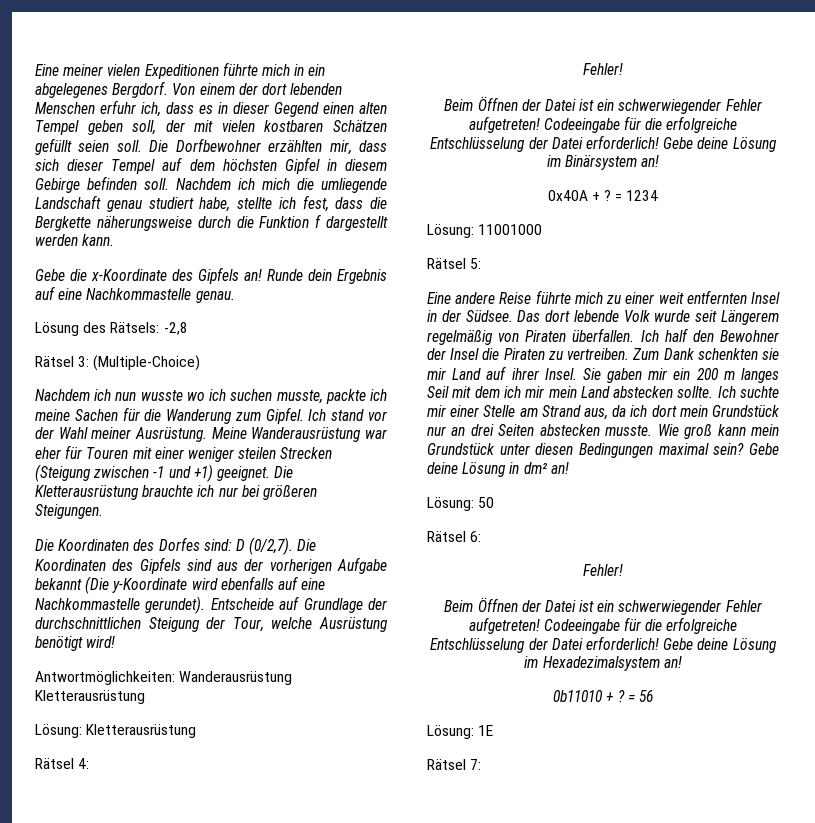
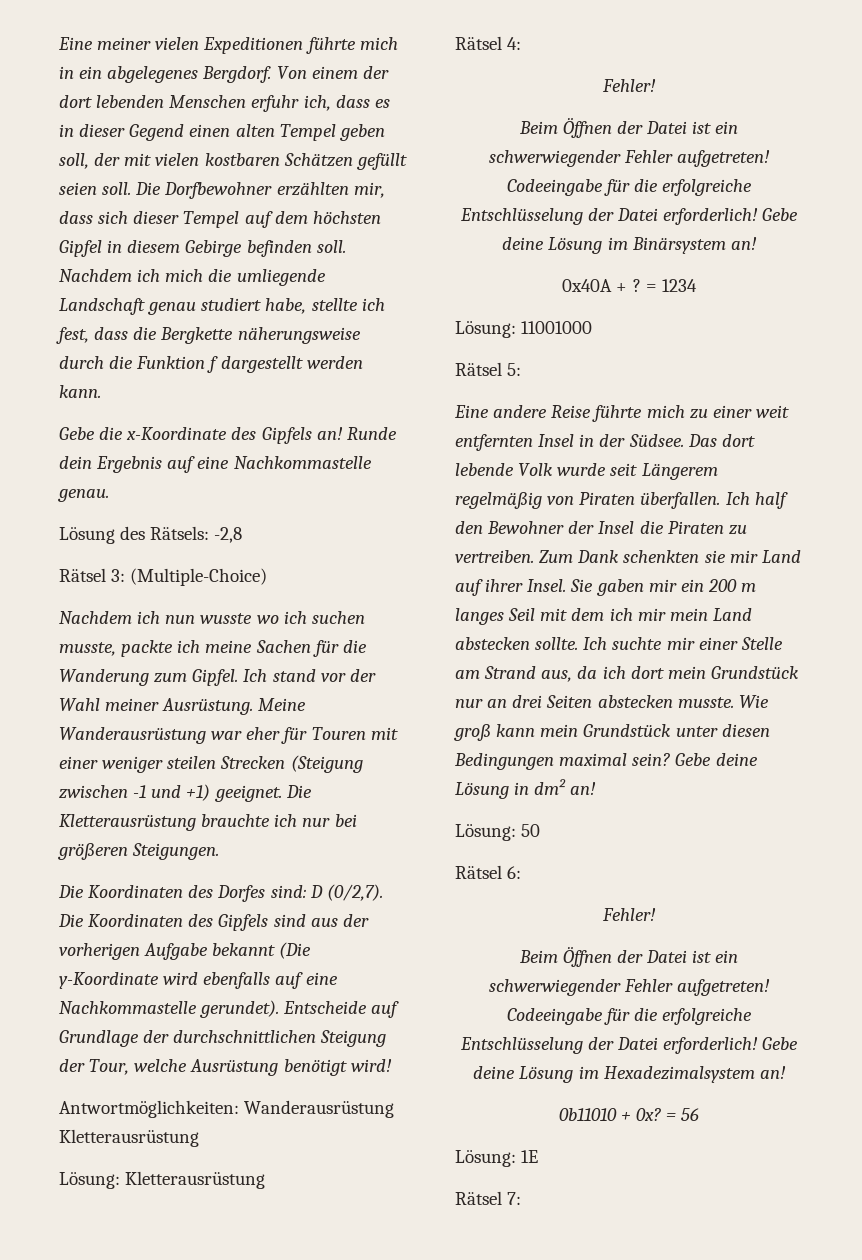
- 0b11010 + ?
+ 0b11010 + 0x?

